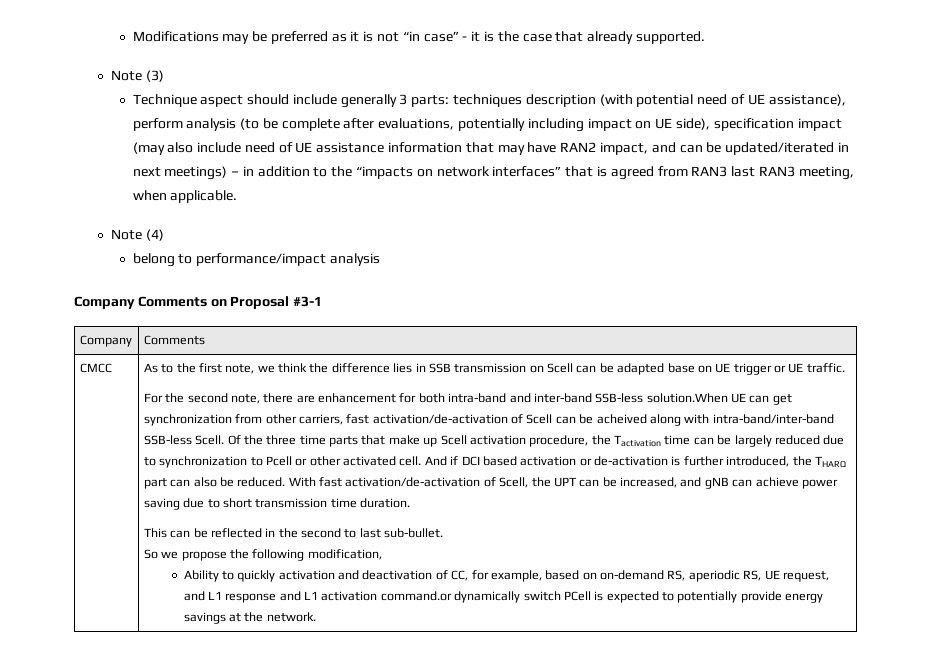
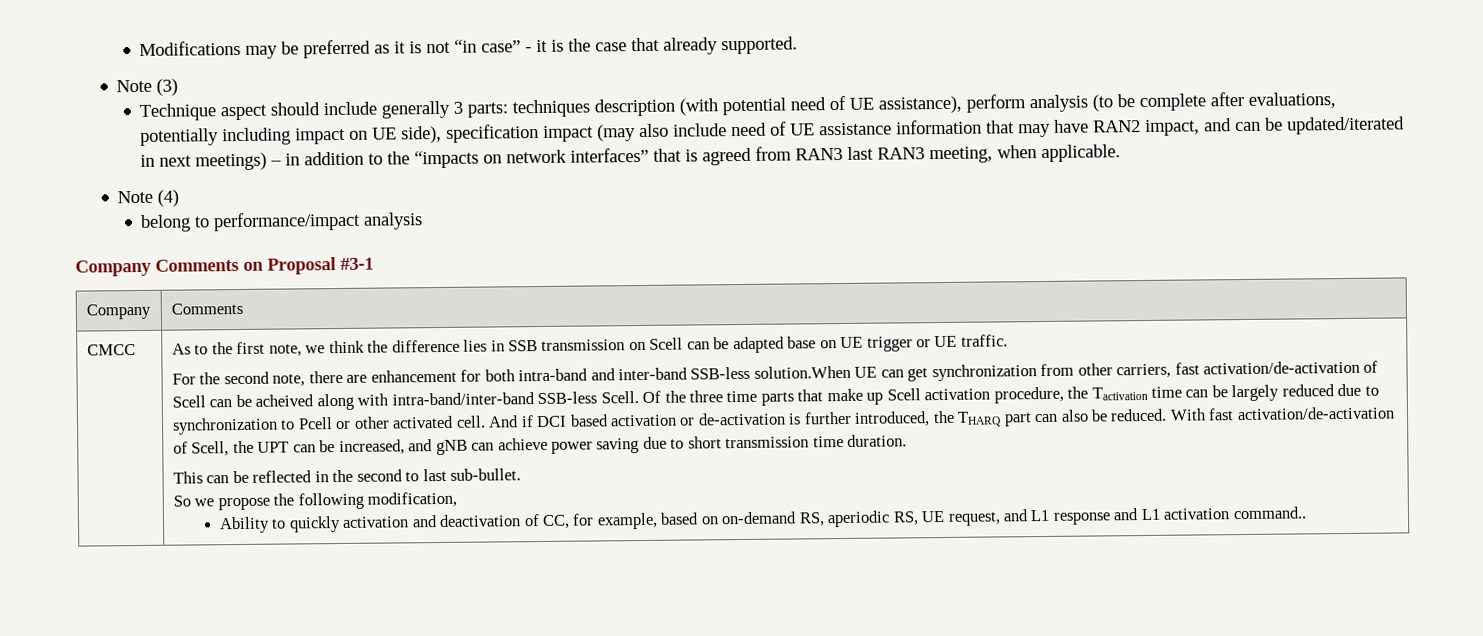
- Ability to quickly activation and deactivation of CC, for example, based on on-demand RS, aperiodic RS, UE request, and L1 response and L1 activation command.or dynamically switch PCell is expected to potentially provide energy savings at the network.
+ Ability to quickly activation and deactivation of CC, for example, based on on-demand RS, aperiodic RS, UE request, and L1 response and L1 activation command..

